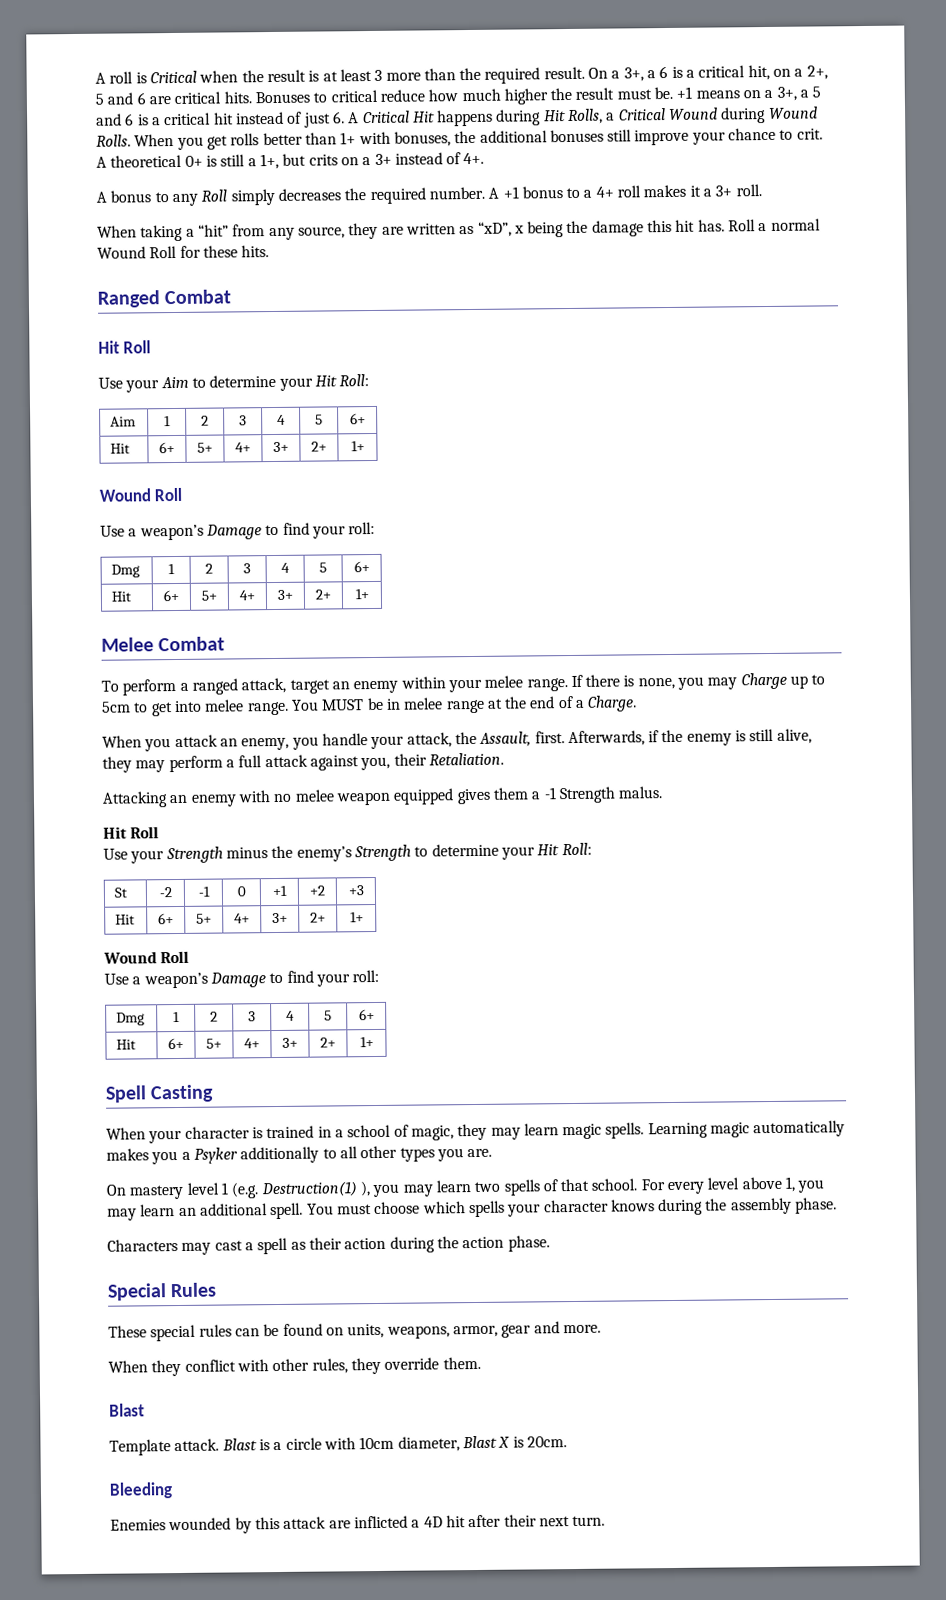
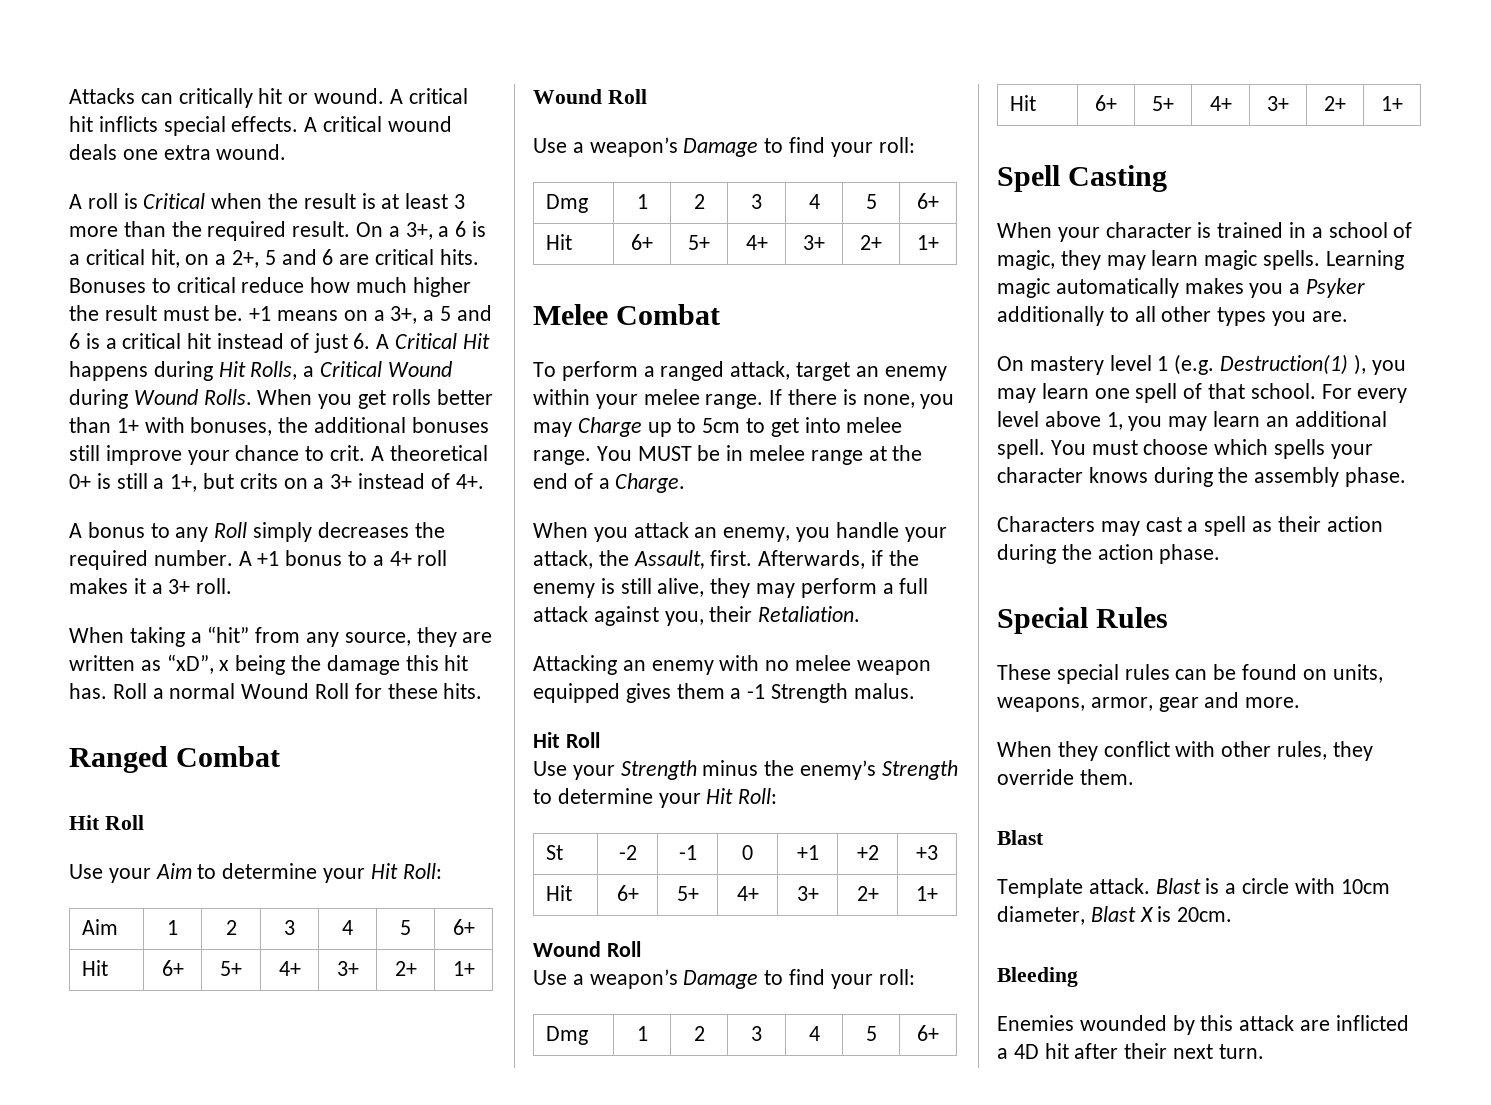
+ Attacks can critically hit or wound. A critical hit inflicts special effects. A critical wound deals one extra wound.
- On mastery level 1 (e.g. Destruction(1) ), you may learn two spells of that school.
+ On mastery level 1 (e.g. Destruction(1) ), you may learn one spell of that school.

